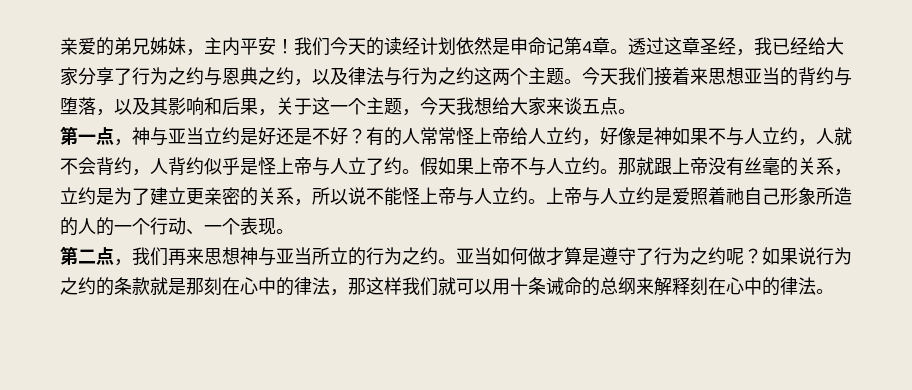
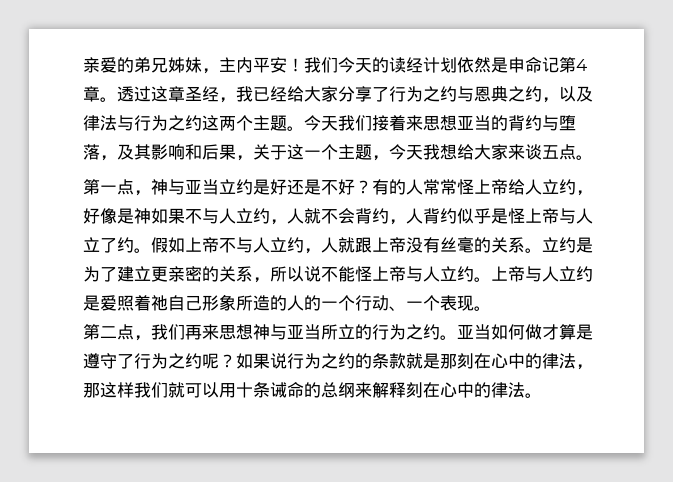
- 今天我们接着来思想亚当的背约与堕落，以及其影响和后果，关于这一个主题，今天我想给大家来谈五点。
+ 今天我们接着来思想亚当的背约与堕落，及其影响和后果，关于这一个主题，今天我想给大家来谈五点。
- 假如果上帝不与人立约。那就跟上帝没有丝毫的关系，立约是为了建立更亲密的关系，所以说不能怪上帝与人立约。
+ 假如上帝不与人立约，人就跟上帝没有丝毫的关系。立约是为了建立更亲密的关系，所以说不能怪上帝与人立约。

